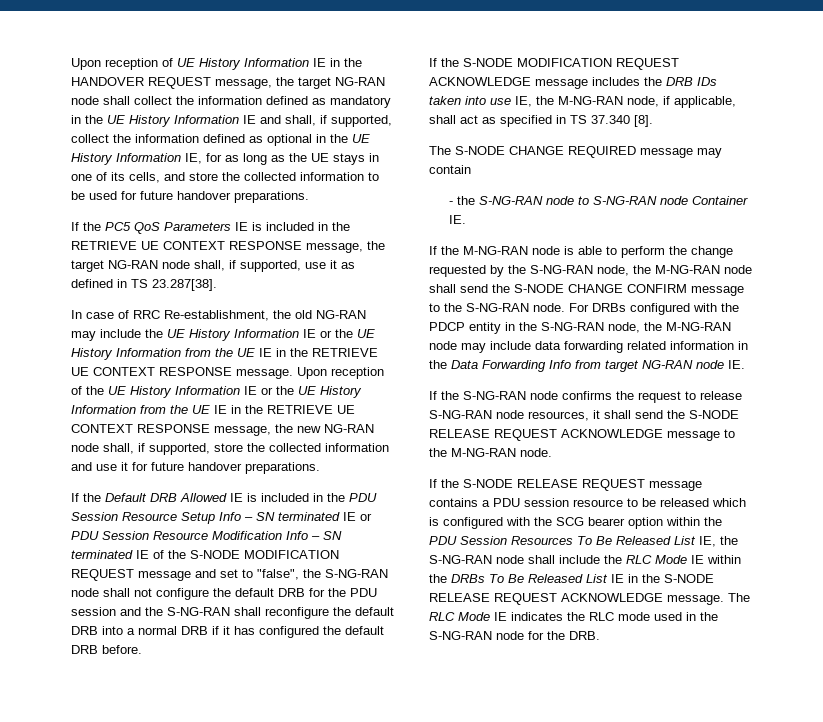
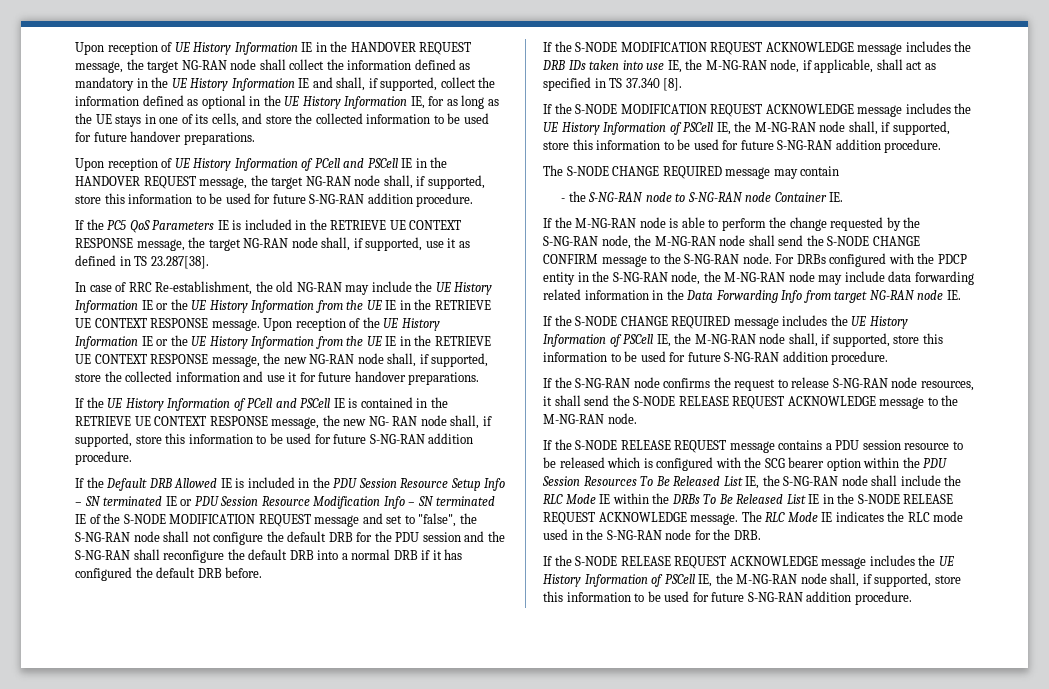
+ Upon reception of UE History Information of PCell and PSCell IE in the HANDOVER REQUEST message, the target NG-RAN node shall, if supported, store this information to be used for future S-NG-RAN addition procedure.
+ If the UE History Information of PCell and PSCell IE is contained in the RETRIEVE UE CONTEXT RESPONSE message, the new NG- RAN node shall, if supported, store this information to be used for future S-NG-RAN addition procedure.
+ If the S-NODE MODIFICATION REQUEST ACKNOWLEDGE message includes the UE History Information of PSCell IE, the M-NG-RAN node shall, if supported, store this information to be used for future S-NG-RAN addition procedure.
+ If the S-NODE CHANGE REQUIRED message includes the UE History Information of PSCell IE, the M-NG-RAN node shall, if supported, store this information to be used for future S-NG-RAN addition procedure.
+ If the S-NODE RELEASE REQUEST ACKNOWLEDGE message includes the UE History Information of PSCell IE, the M-NG-RAN node shall, if supported, store this information to be used for future S-NG-RAN addition procedure.

